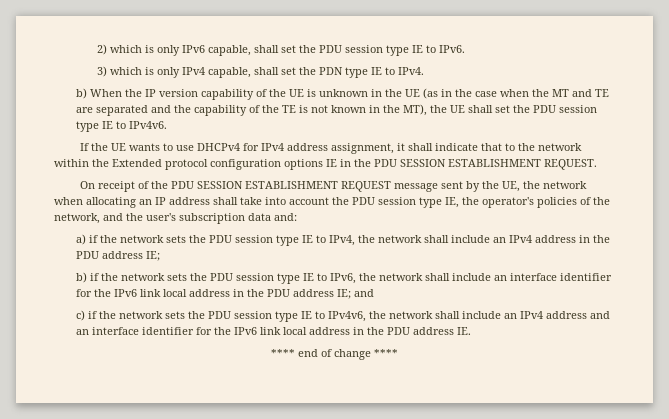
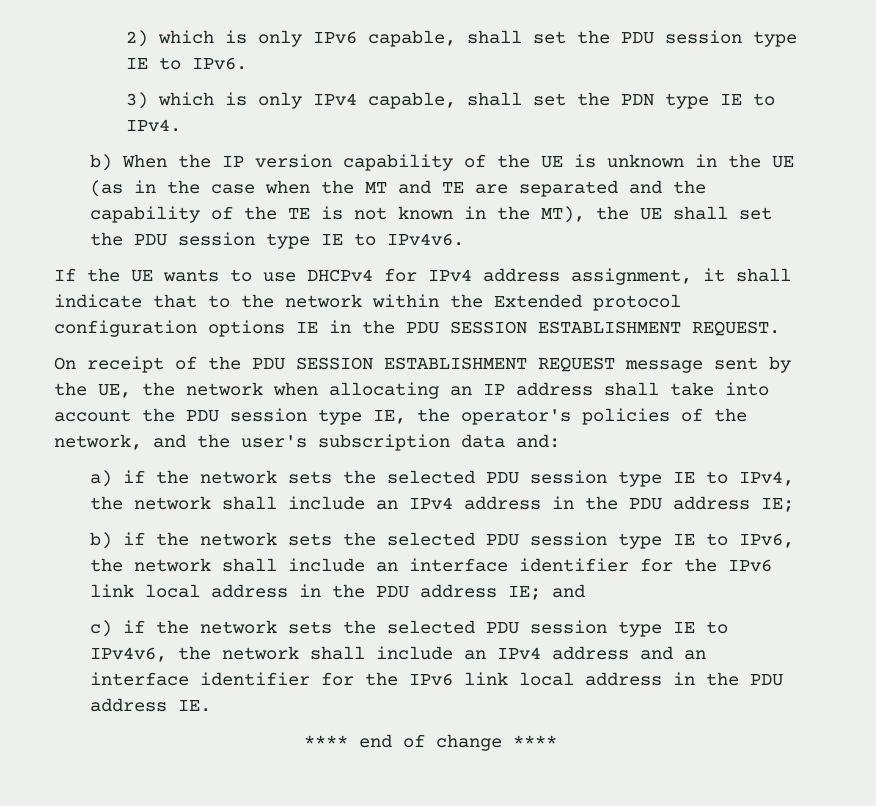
- a) if the network sets the PDU session type IE to IPv4, the network shall include an IPv4 address in the PDU address IE;
+ a) if the network sets the selected PDU session type IE to IPv4, the network shall include an IPv4 address in the PDU address IE;
- b) if the network sets the PDU session type IE to IPv6, the network shall include an interface identifier for the IPv6 link local address in the PDU address IE; and
+ b) if the network sets the selected PDU session type IE to IPv6, the network shall include an interface identifier for the IPv6 link local address in the PDU address IE; and
- c) if the network sets the PDU session type IE to IPv4v6, the network shall include an IPv4 address and an interface identifier for the IPv6 link local address in the PDU address IE.
+ c) if the network sets the selected PDU session type IE to IPv4v6, the network shall include an IPv4 address and an interface identifier for the IPv6 link local address in the PDU address IE.

